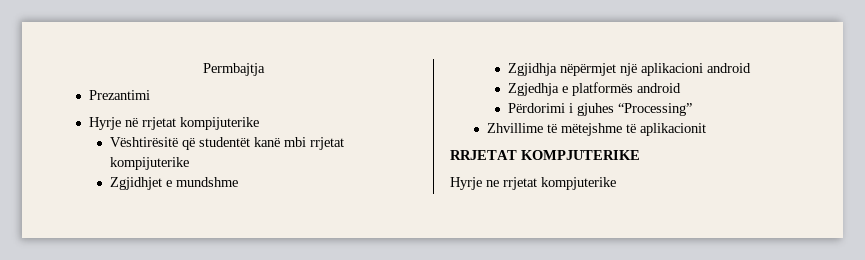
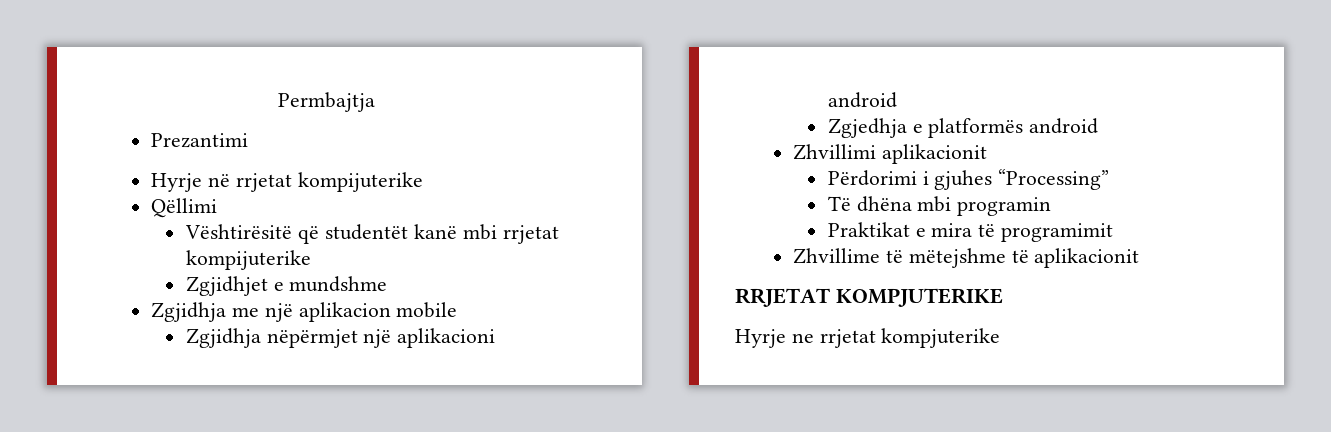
+ Qëllimi
+ Zgjidhja me një aplikacion mobile
+ Zhvillimi aplikacionit
+ Të dhëna mbi programin
+ Praktikat e mira të programimit

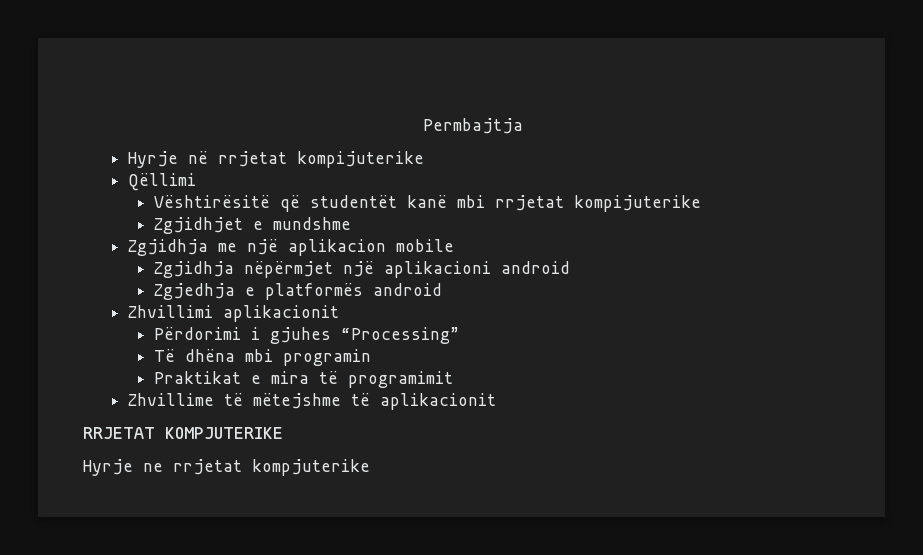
- Prezantimi

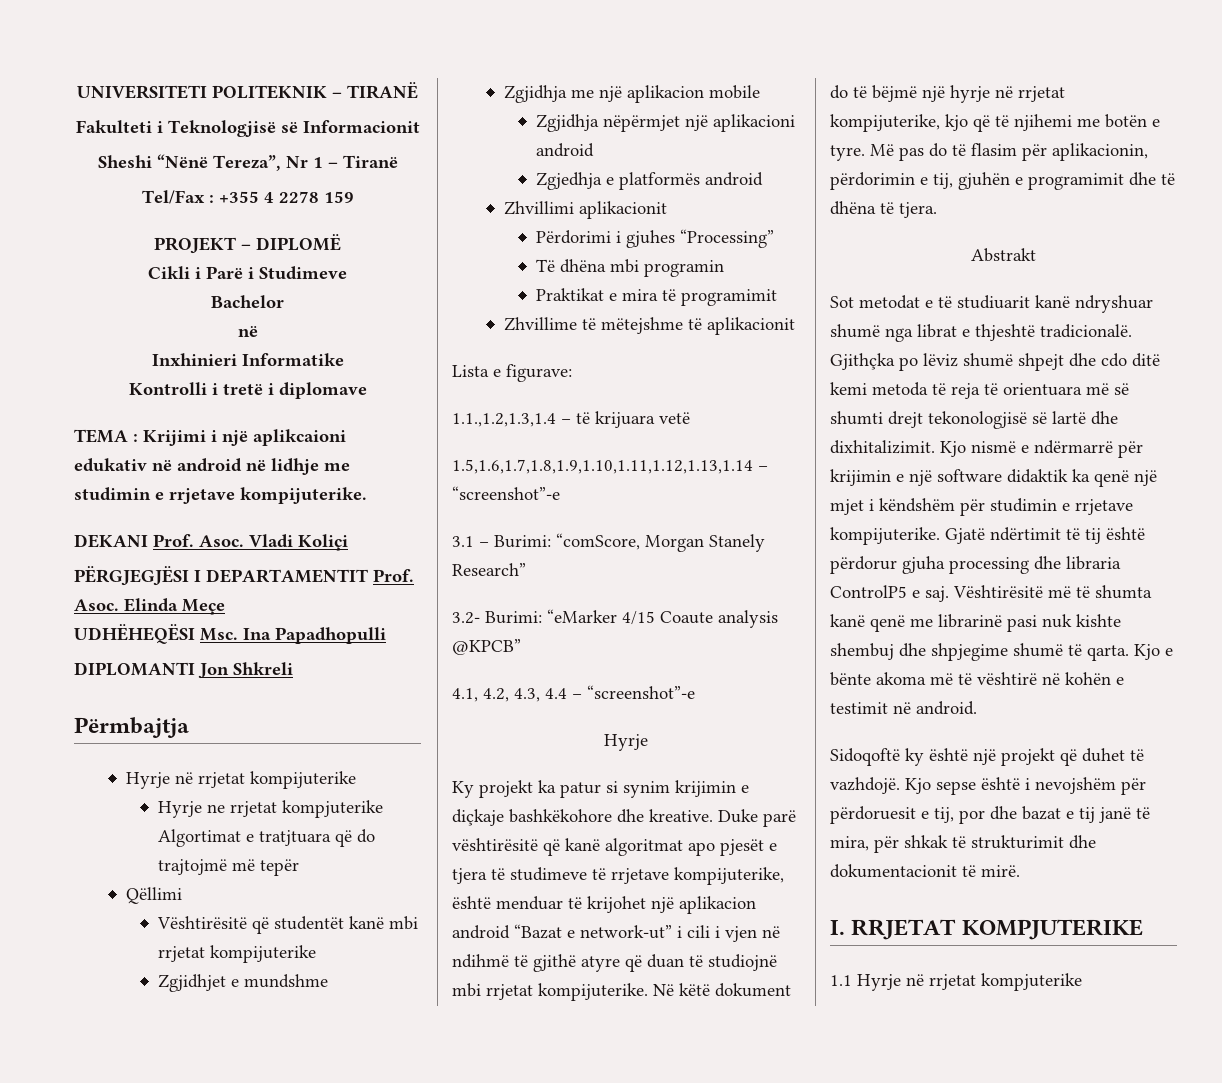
- Permbajtja
+ UNIVERSITETI POLITEKNIK – TIRANË
+ Fakulteti i Teknologjisë së Informacionit
+ Sheshi “Nënë Tereza”, Nr 1 – Tiranë
+ Tel/Fax : +355 4 2278 159
+ PROJEKT – DIPLOMË
+ Cikli i Parë i Studimeve
+ Bachelor
+ në
+ Inxhinieri Informatike
+ Kontrolli i tretë i diplomave
+ TEMA : Krijimi i një aplikcaioni edukativ në android në lidhje me studimin e rrjetave kompijuterike.
+ DEKANI Prof. Asoc. Vladi Koliçi
+ PËRGJEGJËSI I DEPARTAMENTIT Prof. Asoc. Elinda Meçe
+ UDHËHEQËSI Msc. Ina Papadhopulli
+ DIPLOMANTI Jon Shkreli
+ Përmbajtja
  Hyrje në rrjetat kompijuterike
+ Hyrje ne rrjetat kompjuterike Algortimat e tratjtuara që do trajtojmë më tepër
- RRJETAT KOMPJUTERIKE
+ Lista e figurave:
+ 1.1.,1.2,1.3,1.4 – të krijuara vetë
+ 1.5,1.6,1.7,1.8,1.9,1.10,1.11,1.12,1.13,1.14 – “screenshot”-e
+ 3.1 – Burimi: “comScore, Morgan Stanely Research”
+ 3.2- Burimi: “eMarker 4/15 Coaute analysis @KPCB”
+ 4.1, 4.2, 4.3, 4.4 – “screenshot”-e
+ Hyrje
+ Ky projekt ka patur si synim krijimin e diçkaje bashkëkohore dhe kreative. Duke parë vështirësitë që kanë algoritmat apo pjesët e tjera të studimeve të rrjetave kompijuterike, është menduar të krijohet një aplikacion android “Bazat e network-ut” i cili i vjen në ndihmë të gjithë atyre që duan të studiojnë mbi rrjetat kompijuterike. Në këtë dokument do të bëjmë një hyrje në rrjetat kompijuterike, kjo që të njihemi me botën e tyre. Më pas do të flasim për aplikacionin, përdorimin e tij, gjuhën e programimit dhe të dhëna të tjera.
+ Abstrakt
+ Sot metodat e të studiuarit kanë ndryshuar shumë nga librat e thjeshtë tradicionalë. Gjithçka po lëviz shumë shpejt dhe cdo ditë kemi metoda të reja të orientuara më së shumti drejt tekonologjisë së lartë dhe dixhitalizimit. Kjo nismë e ndërmarrë për krijimin e një software didaktik ka qenë një mjet i këndshëm për studimin e rrjetave kompijuterike. Gjatë ndërtimit të tij është përdorur gjuha processing dhe libraria ControlP5 e saj. Vështirësitë më të shumta kanë qenë me librarinë pasi nuk kishte shembuj dhe shpjegime shumë të qarta. Kjo e bënte akoma më të vështirë në kohën e testimit në android.
+ Sidoqoftë ky është një projekt që duhet të vazhdojë. Kjo sepse është i nevojshëm për përdoruesit e tij, por dhe bazat e tij janë të mira, për shkak të strukturimit dhe dokumentacionit të mirë.
+ I. RRJETAT KOMPJUTERIKE
- Hyrje ne rrjetat kompjuterike
+ 1.1 Hyrje në rrjetat kompjuterike

